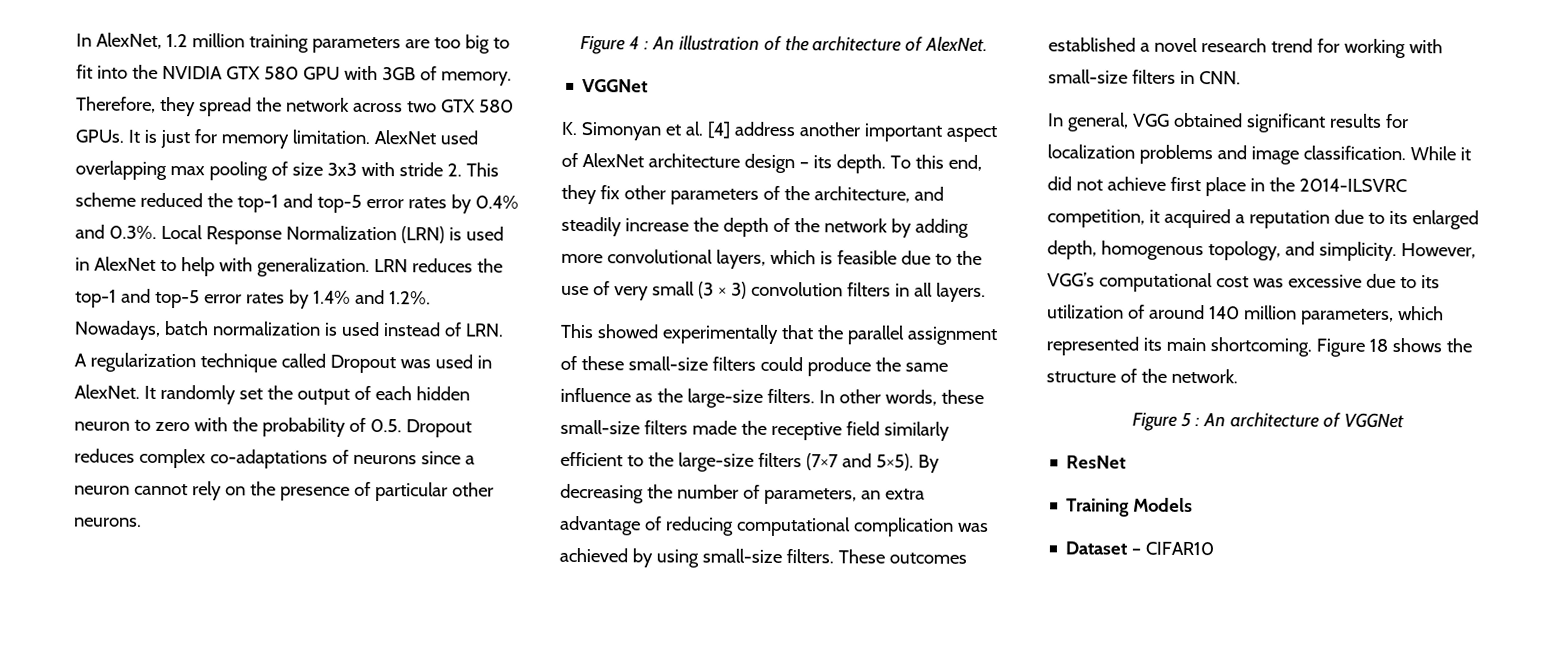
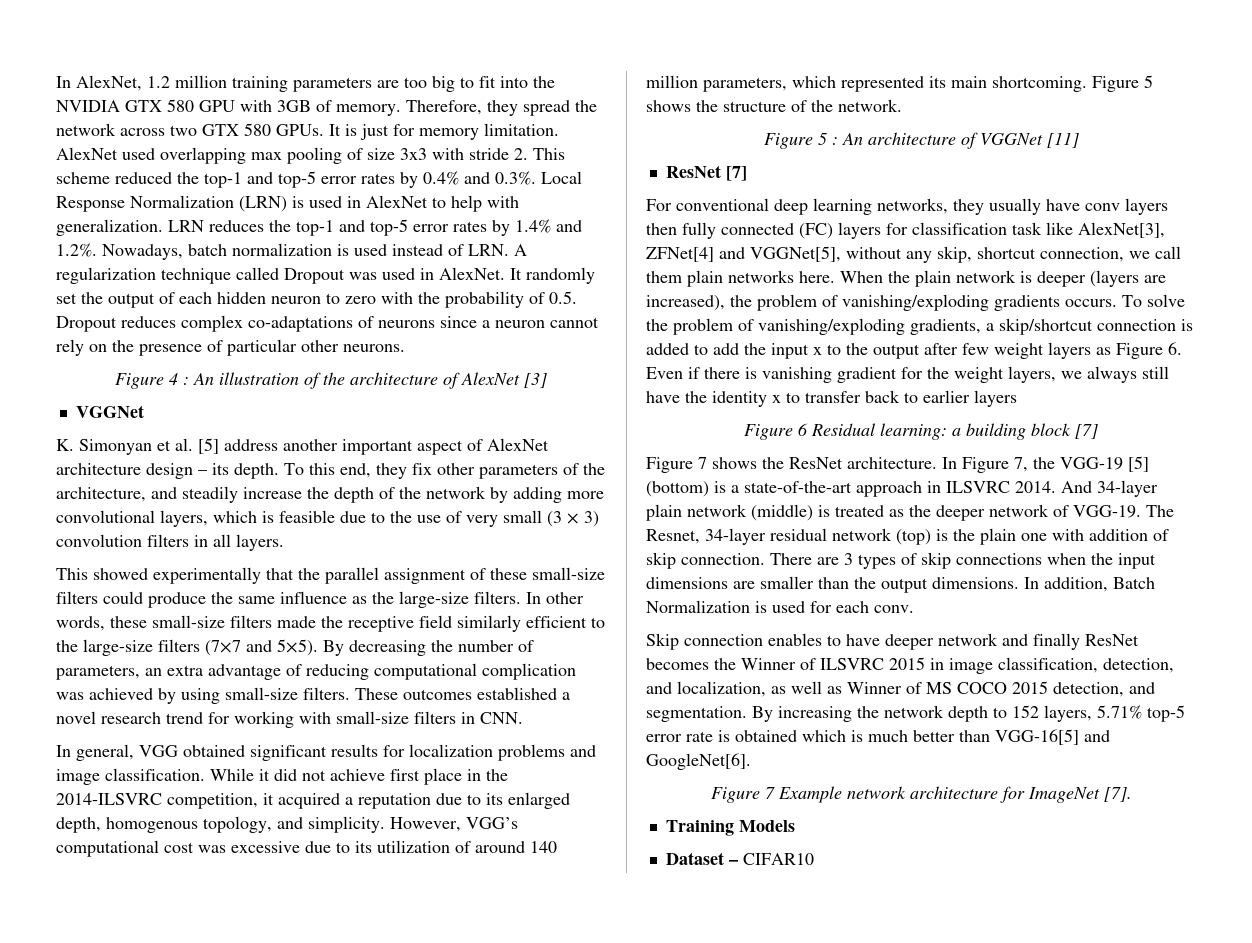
- Figure 4 : An illustration of the architecture of AlexNet.
+ Figure 4 : An illustration of the architecture of AlexNet [3]
- K. Simonyan et al. [4] address another important aspect of AlexNet architecture design – its depth.
+ K. Simonyan et al. [5] address another important aspect of AlexNet architecture design – its depth.
- Figure 18 shows the structure of the network.
+ Figure 5 shows the structure of the network.
- Figure 5 : An architecture of VGGNet
- ResNet
+ Figure 5 : An architecture of VGGNet [11]
+ ResNet [7]
+ For conventional deep learning networks, they usually have conv layers then fully connected (FC) layers for classification task like AlexNet[3], ZFNet[4] and VGGNet[5], without any skip, shortcut connection, we call them plain networks here. When the plain network is deeper (layers are increased), the problem of vanishing/exploding gradients occurs. To solve the problem of vanishing/exploding gradients, a skip/shortcut connection is added to add the input x to the output after few weight layers as Figure 6. Even if there is vanishing gradient for the weight layers, we always still have the identity x to transfer back to earlier layers
+ Figure 6 Residual learning: a building block [7]
+ Figure 7 shows the ResNet architecture. In Figure 7, the VGG-19 [5] (bottom) is a state-of-the-art approach in ILSVRC 2014. And 34-layer plain network (middle) is treated as the deeper network of VGG-19. The Resnet, 34-layer residual network (top) is the plain one with addition of skip connection. There are 3 types of skip connections when the input dimensions are smaller than the output dimensions. In addition, Batch Normalization is used for each conv.
+ Skip connection enables to have deeper network and finally ResNet becomes the Winner of ILSVRC 2015 in image classification, detection, and localization, as well as Winner of MS COCO 2015 detection, and segmentation. By increasing the network depth to 152 layers, 5.71% top-5 error rate is obtained which is much better than VGG-16[5] and GoogleNet[6].
+ Figure 7 Example network architecture for ImageNet [7].

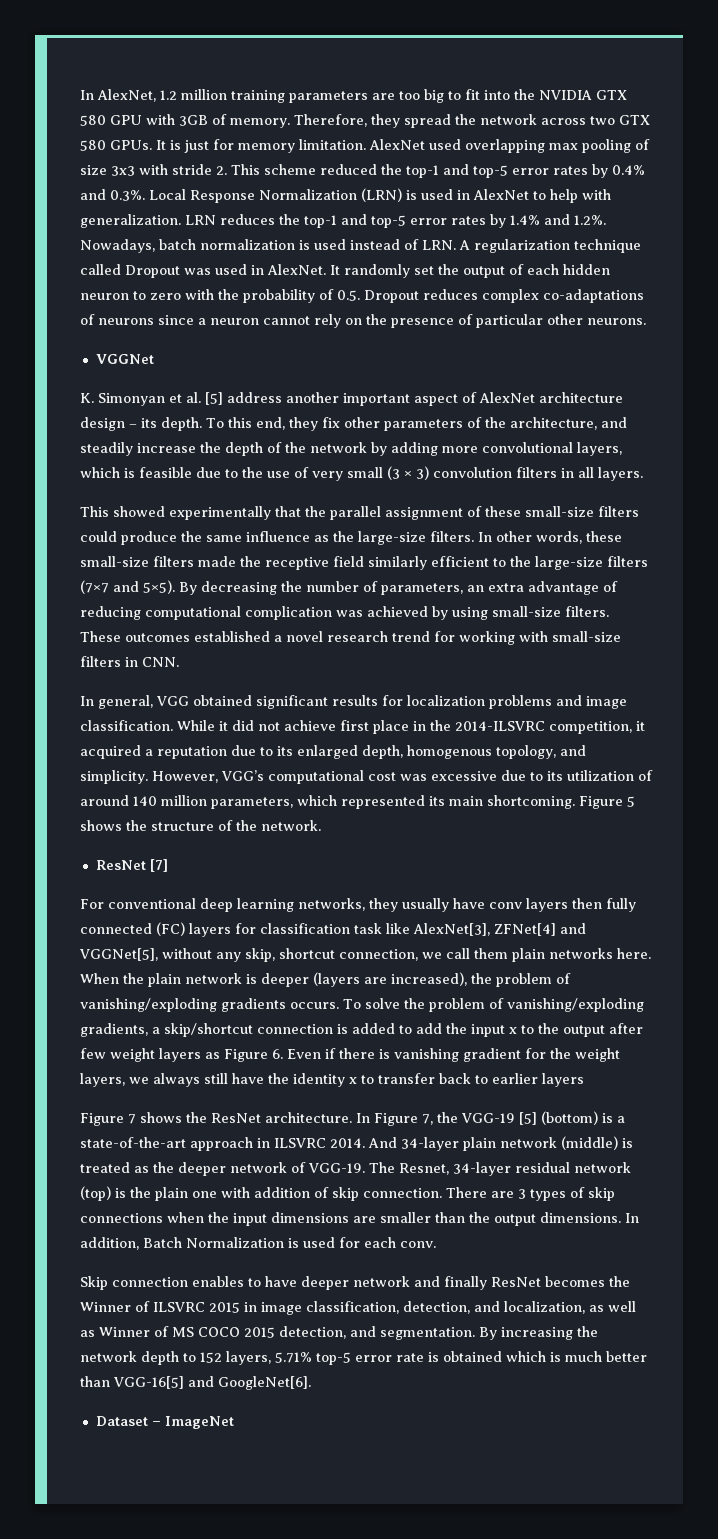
- Figure 4 : An illustration of the architecture of AlexNet [3]
- Figure 5 : An architecture of VGGNet [11]
- Figure 6 Residual learning: a building block [7]
- Figure 7 Example network architecture for ImageNet [7].
- Training Models
- Dataset – CIFAR10
+ Dataset – ImageNet

